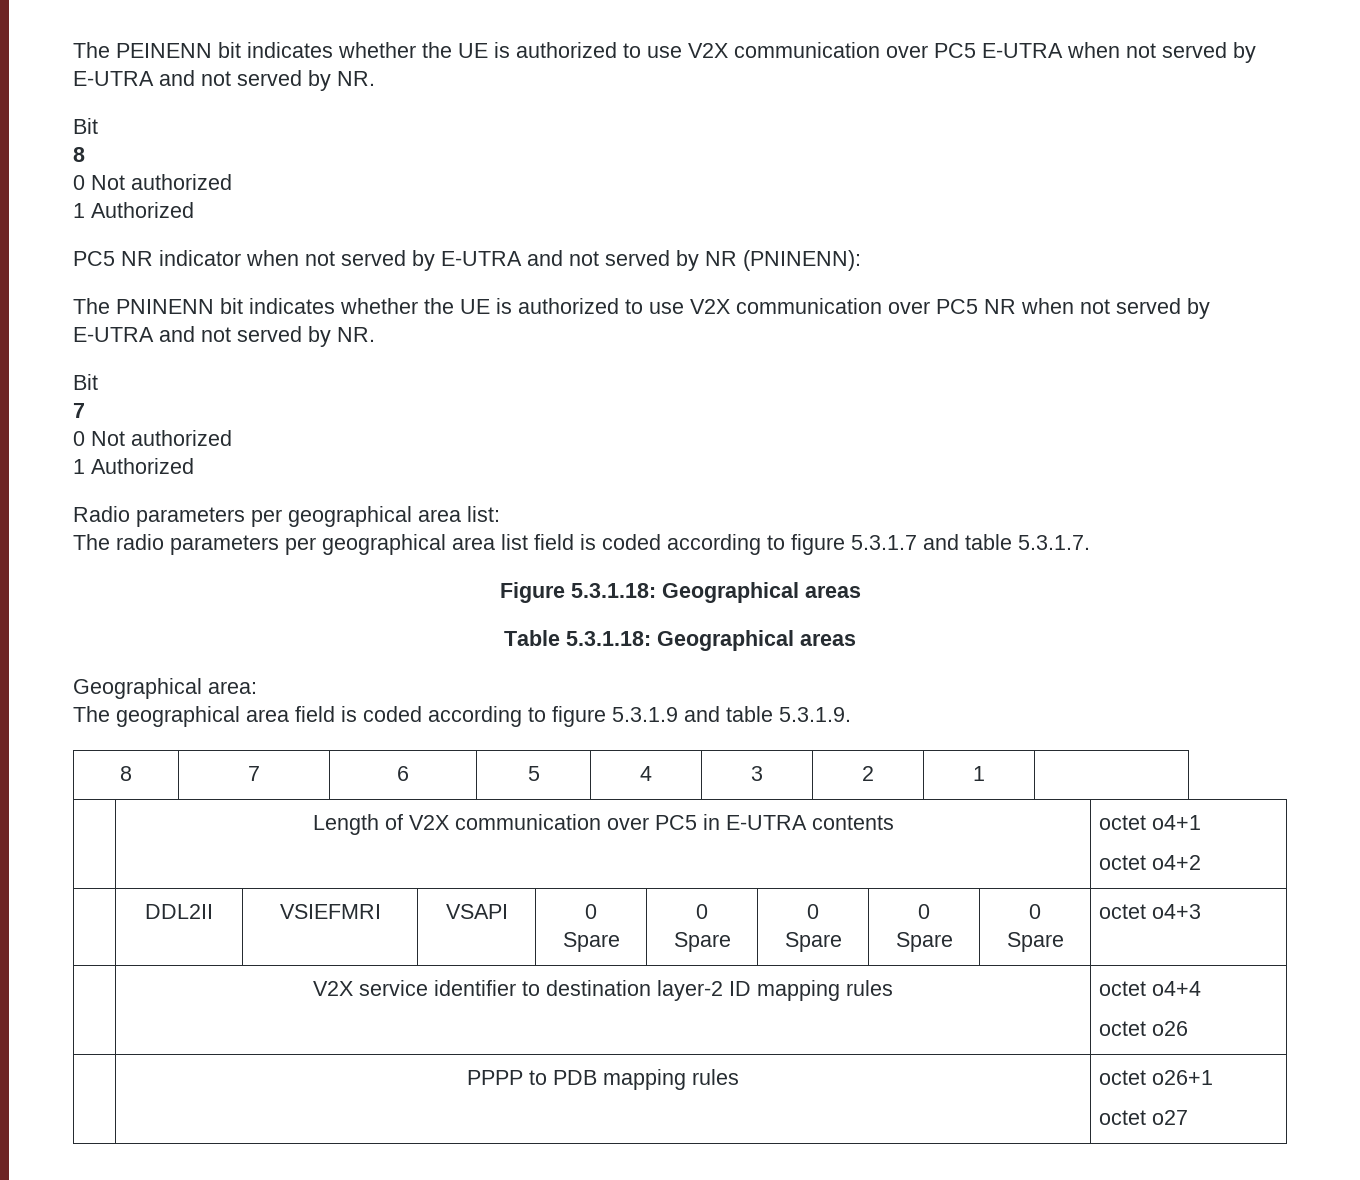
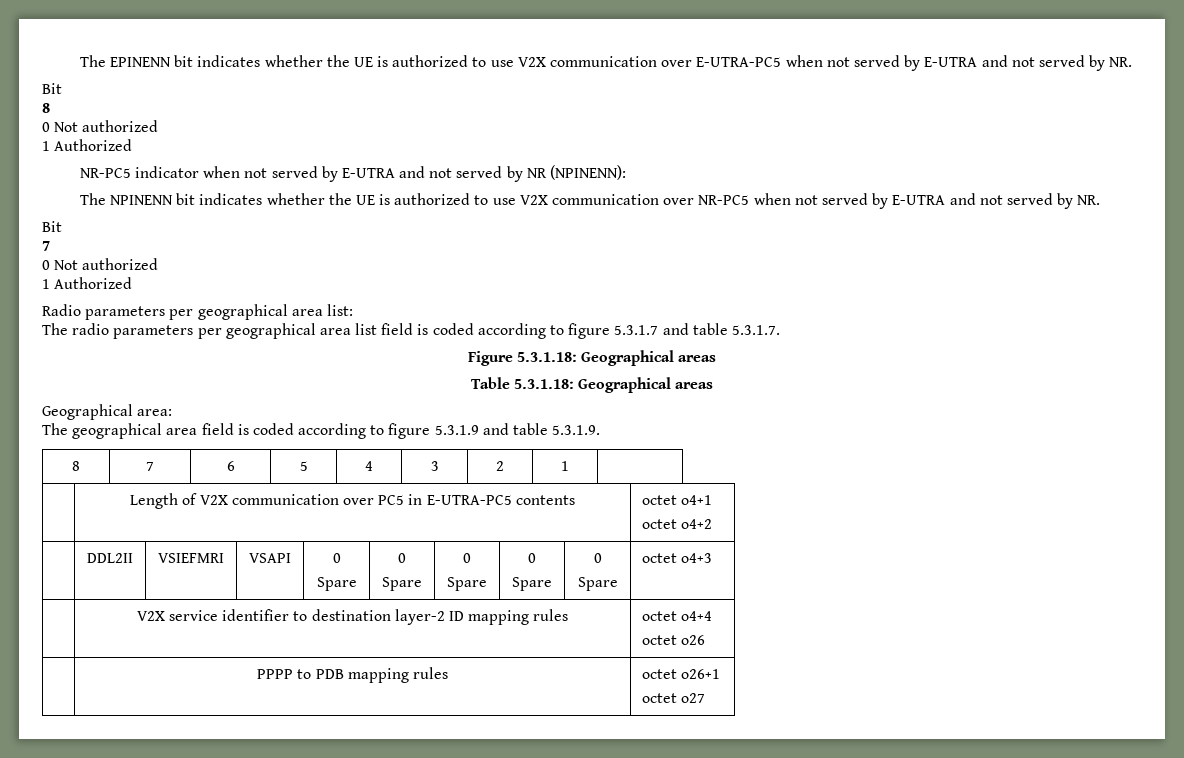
- The PEINENN bit indicates whether the UE is authorized to use V2X communication over PC5 E-UTRA when not served by E-UTRA and not served by NR.
+ The EPINENN bit indicates whether the UE is authorized to use V2X communication over E-UTRA-PC5 when not served by E-UTRA and not served by NR.
- PC5 NR indicator when not served by E-UTRA and not served by NR (PNINENN):
- The PNINENN bit indicates whether the UE is authorized to use V2X communication over PC5 NR when not served by E-UTRA and not served by NR.
+ NR-PC5 indicator when not served by E-UTRA and not served by NR (NPINENN):
+ The NPINENN bit indicates whether the UE is authorized to use V2X communication over NR-PC5 when not served by E-UTRA and not served by NR.
- | Length of V2X communication over PC5 in E-UTRA contents | octet o4+1
+ | Length of V2X communication over PC5 in E-UTRA-PC5 contents | octet o4+1

